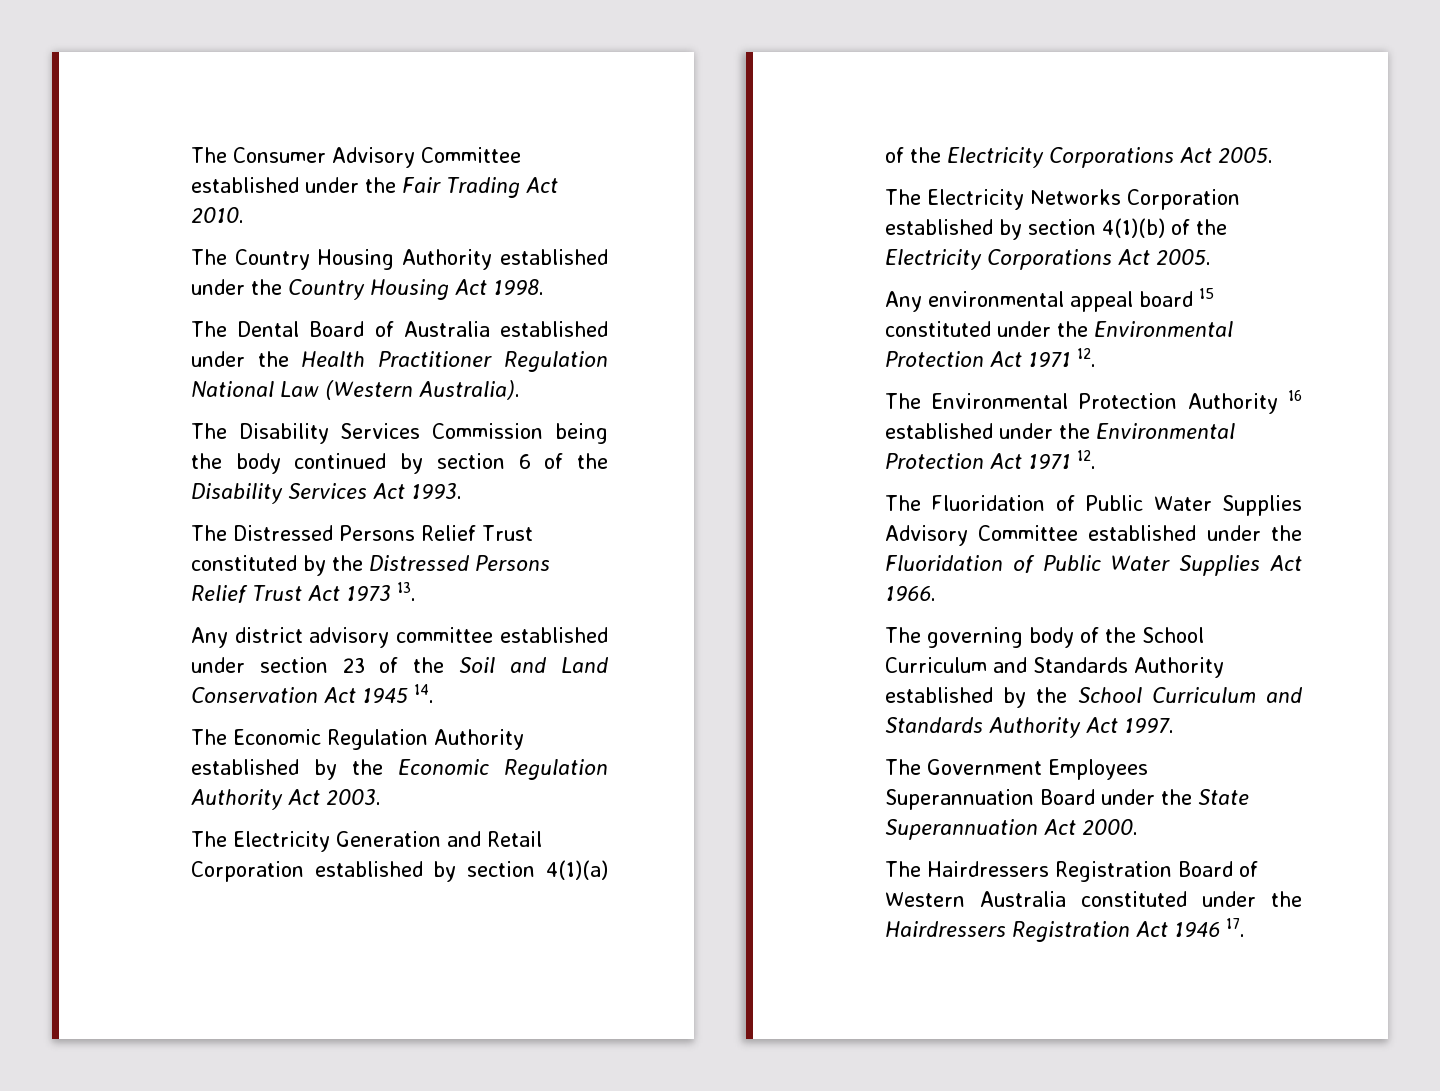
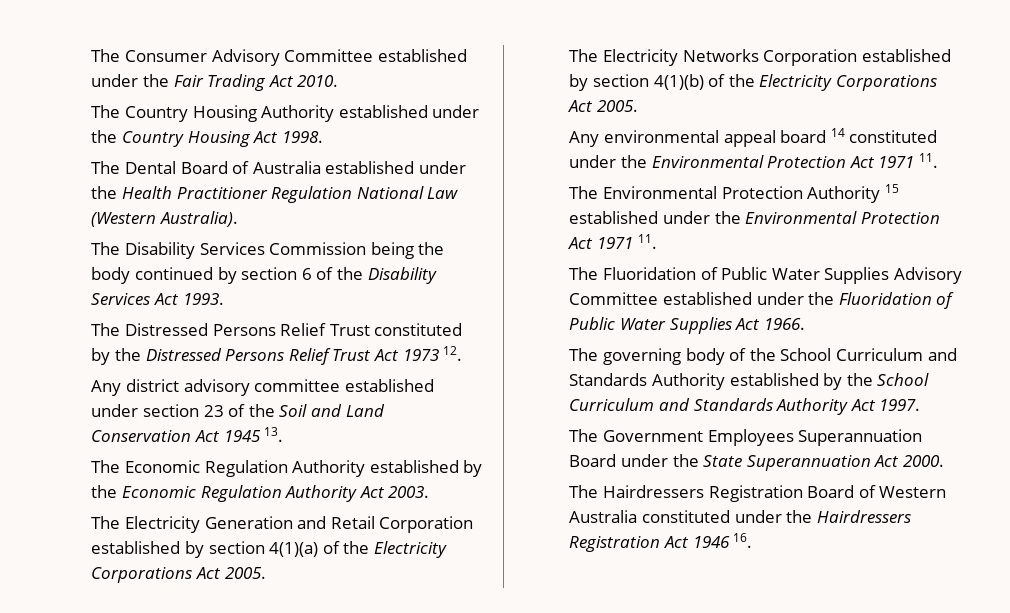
- The Distressed Persons Relief Trust constituted by the Distressed Persons Relief Trust Act 1973 13.
+ The Distressed Persons Relief Trust constituted by the Distressed Persons Relief Trust Act 1973 12.
- Any district advisory committee established under section 23 of the Soil and Land Conservation Act 1945 14.
+ Any district advisory committee established under section 23 of the Soil and Land Conservation Act 1945 13.
- Any environmental appeal board 15 constituted under the Environmental Protection Act 1971 12.
+ Any environmental appeal board 14 constituted under the Environmental Protection Act 1971 11.
- The Environmental Protection Authority 16 established under the Environmental Protection Act 1971 12.
+ The Environmental Protection Authority 15 established under the Environmental Protection Act 1971 11.
- The Hairdressers Registration Board of Western Australia constituted under the Hairdressers Registration Act 1946 17.
+ The Hairdressers Registration Board of Western Australia constituted under the Hairdressers Registration Act 1946 16.

